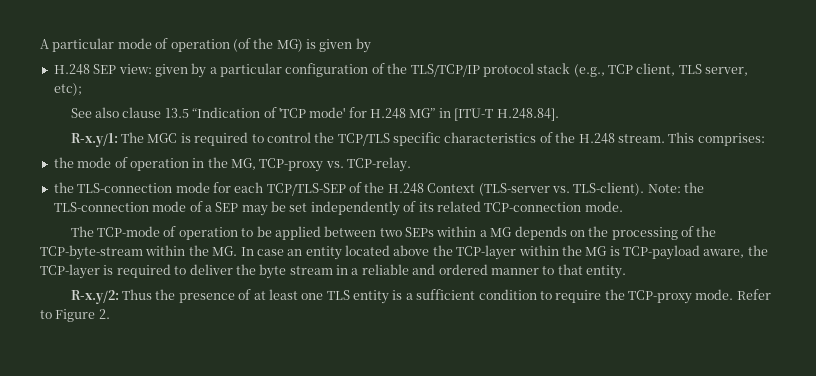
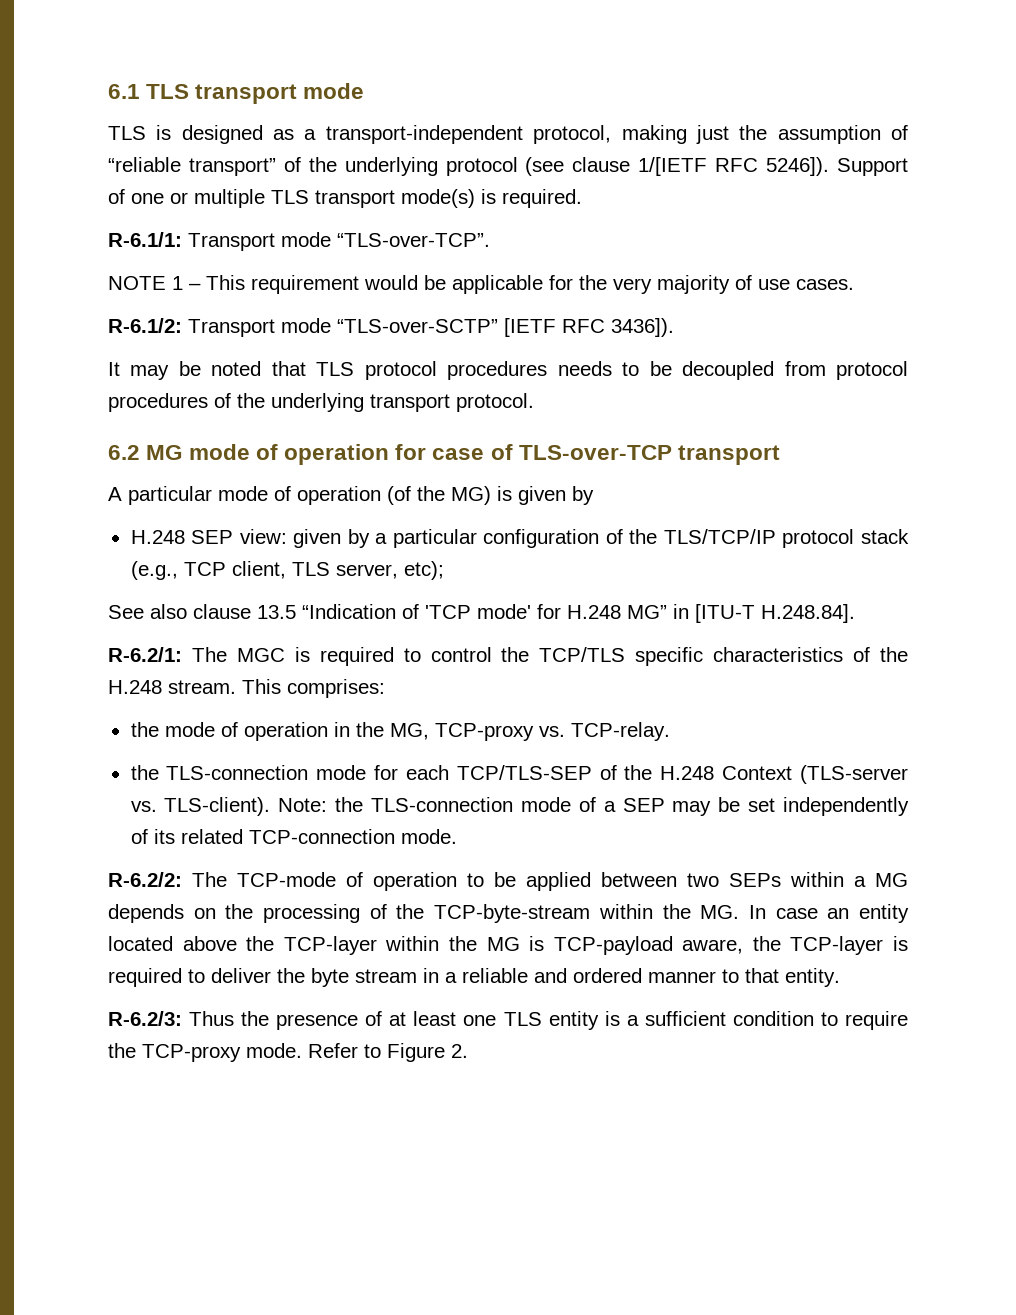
+ 6.1 TLS transport mode
+ TLS is designed as a transport-independent protocol, making just the assumption of “reliable transport” of the underlying protocol (see clause 1/[IETF RFC 5246]). Support of one or multiple TLS transport mode(s) is required.
+ R-6.1/1: Transport mode “TLS-over-TCP”.
+ NOTE 1 – This requirement would be applicable for the very majority of use cases.
+ R-6.1/2: Transport mode “TLS-over-SCTP” [IETF RFC 3436]).
+ It may be noted that TLS protocol procedures needs to be decoupled from protocol procedures of the underlying transport protocol.
+ 6.2 MG mode of operation for case of TLS-over-TCP transport
- R-x.y/1: The MGC is required to control the TCP/TLS specific characteristics of the H.248 stream.
+ R-6.2/1: The MGC is required to control the TCP/TLS specific characteristics of the H.248 stream.
- The TCP-mode of operation to be applied between two SEPs within a MG depends on the processing of the TCP-byte-stream within the MG. In case an entity located above the TCP-layer within the MG is TCP-payload aware, the TCP-layer is required to deliver the byte stream in a reliable and ordered manner to that entity.
+ R-6.2/2: The TCP-mode of operation to be applied between two SEPs within a MG depends on the processing of the TCP-byte-stream within the MG. In case an entity located above the TCP-layer within the MG is TCP-payload aware, the TCP-layer is required to deliver the byte stream in a reliable and ordered manner to that entity.
- R-x.y/2: Thus the presence of at least one TLS entity is a sufficient condition to require the TCP-proxy mode.
+ R-6.2/3: Thus the presence of at least one TLS entity is a sufficient condition to require the TCP-proxy mode.

